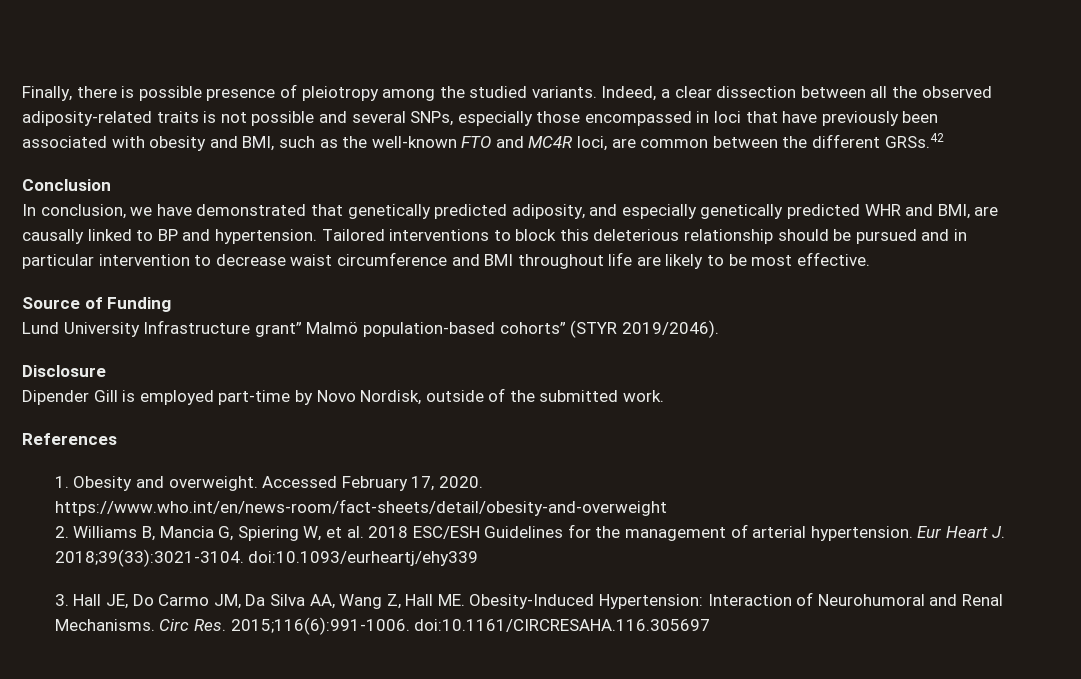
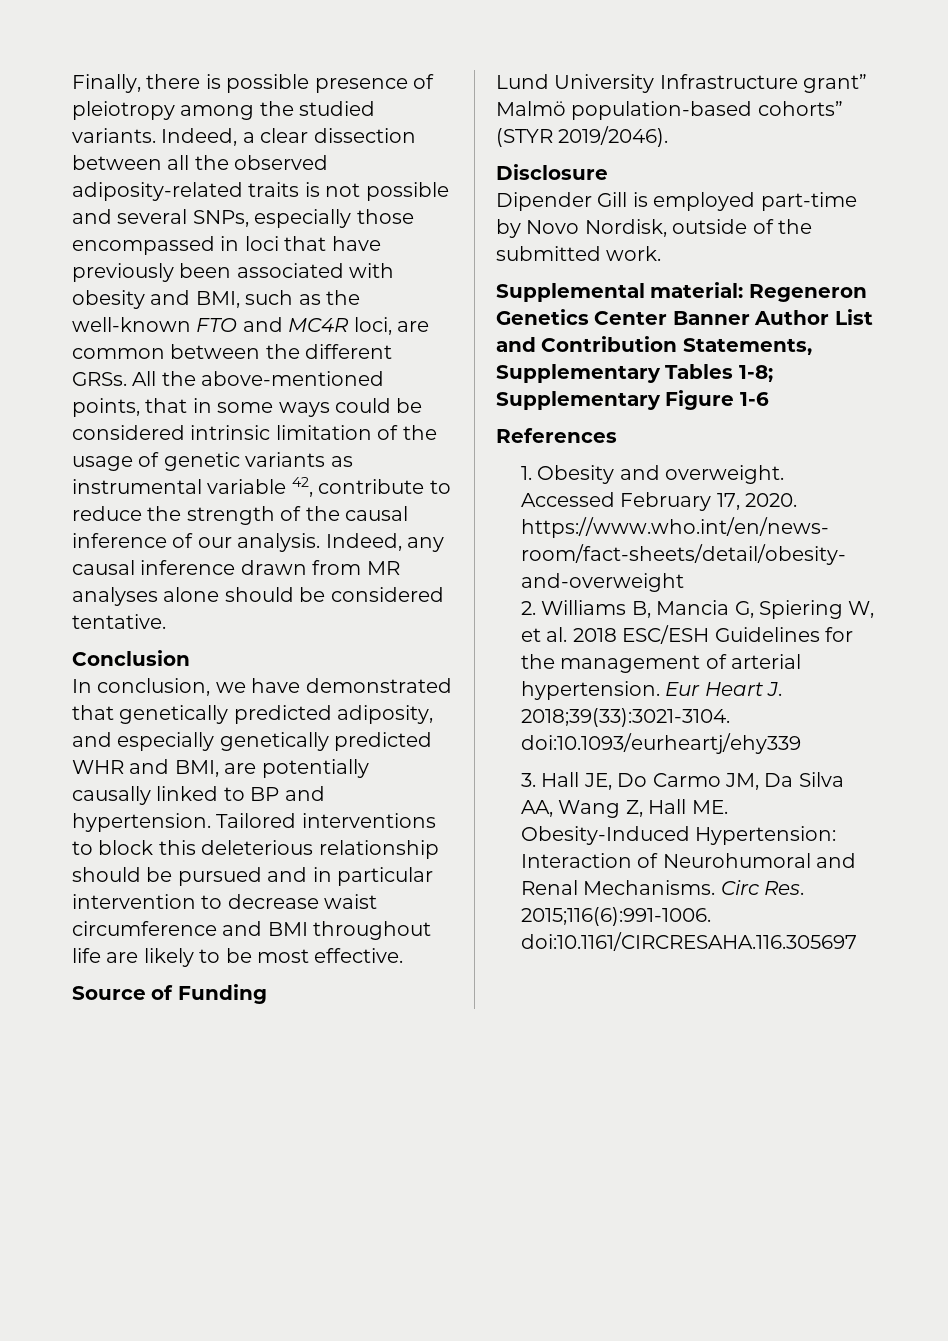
- Indeed, a clear dissection between all the observed adiposity-related traits is not possible and several SNPs, especially those encompassed in loci that have previously been associated with obesity and BMI, such as the well-known FTO and MC4R loci, are common between the different GRSs.42
+ Indeed, a clear dissection between all the observed adiposity-related traits is not possible and several SNPs, especially those encompassed in loci that have previously been associated with obesity and BMI, such as the well-known FTO and MC4R loci, are common between the different GRSs. All the above-mentioned points, that in some ways could be considered intrinsic limitation of the usage of genetic variants as instrumental variable 42, contribute to reduce the strength of the causal inference of our analysis. Indeed, any causal inference drawn from MR analyses alone should be considered tentative.
- In conclusion, we have demonstrated that genetically predicted adiposity, and especially genetically predicted WHR and BMI, are causally linked to BP and hypertension.
+ In conclusion, we have demonstrated that genetically predicted adiposity, and especially genetically predicted WHR and BMI, are potentially causally linked to BP and hypertension.
+ Supplemental material: Regeneron Genetics Center Banner Author List and Contribution Statements, Supplementary Tables 1-8; Supplementary Figure 1-6

